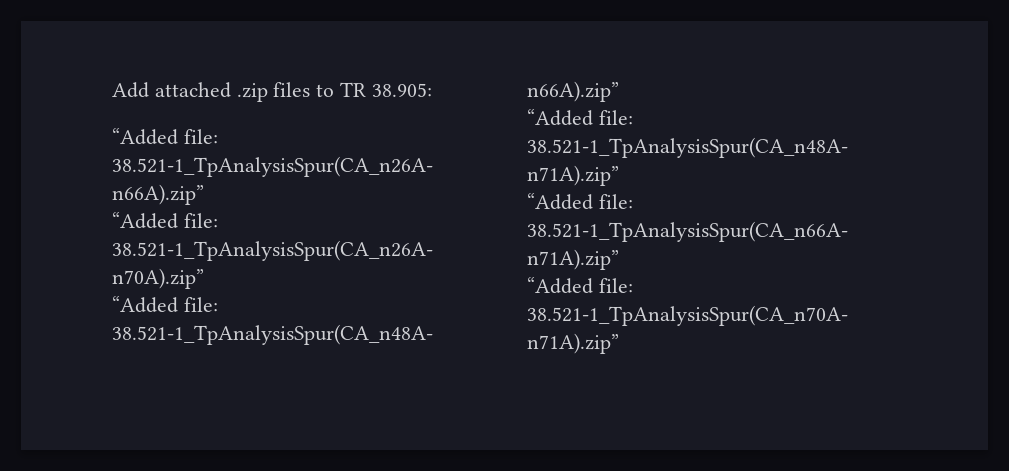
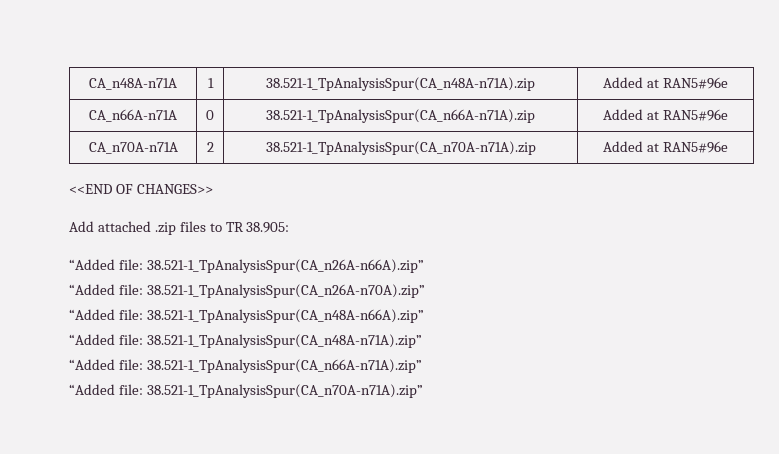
+ CA_n48A-n71A | 1 | 38.521-1_TpAnalysisSpur(CA_n48A-n71A).zip | Added at RAN5#96e
+ CA_n66A-n71A | 0 | 38.521-1_TpAnalysisSpur(CA_n66A-n71A).zip | Added at RAN5#96e
+ CA_n70A-n71A | 2 | 38.521-1_TpAnalysisSpur(CA_n70A-n71A).zip | Added at RAN5#96e
+ <<END OF CHANGES>>

